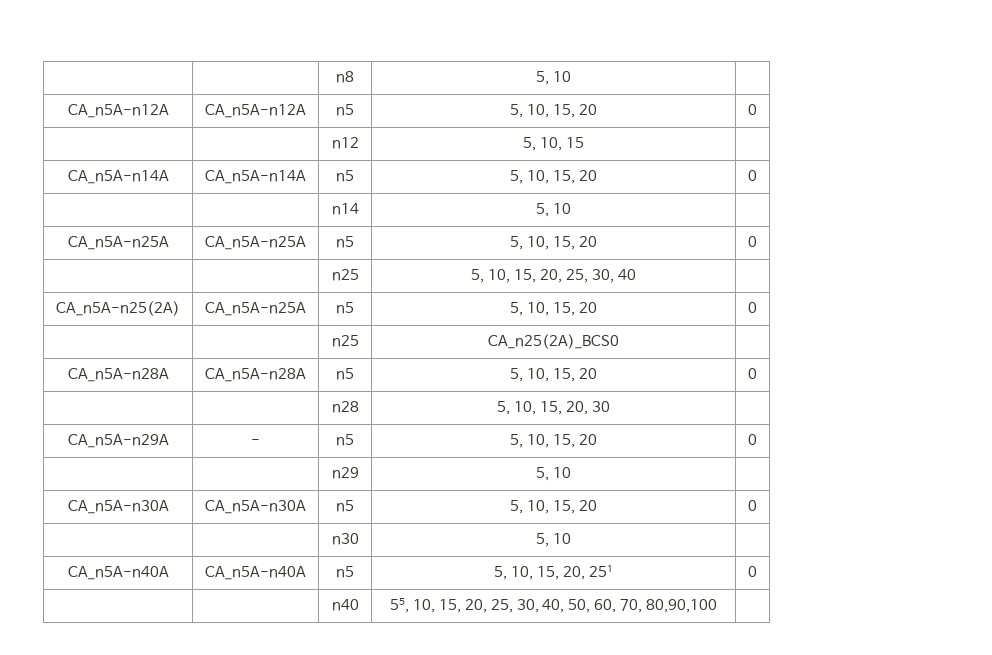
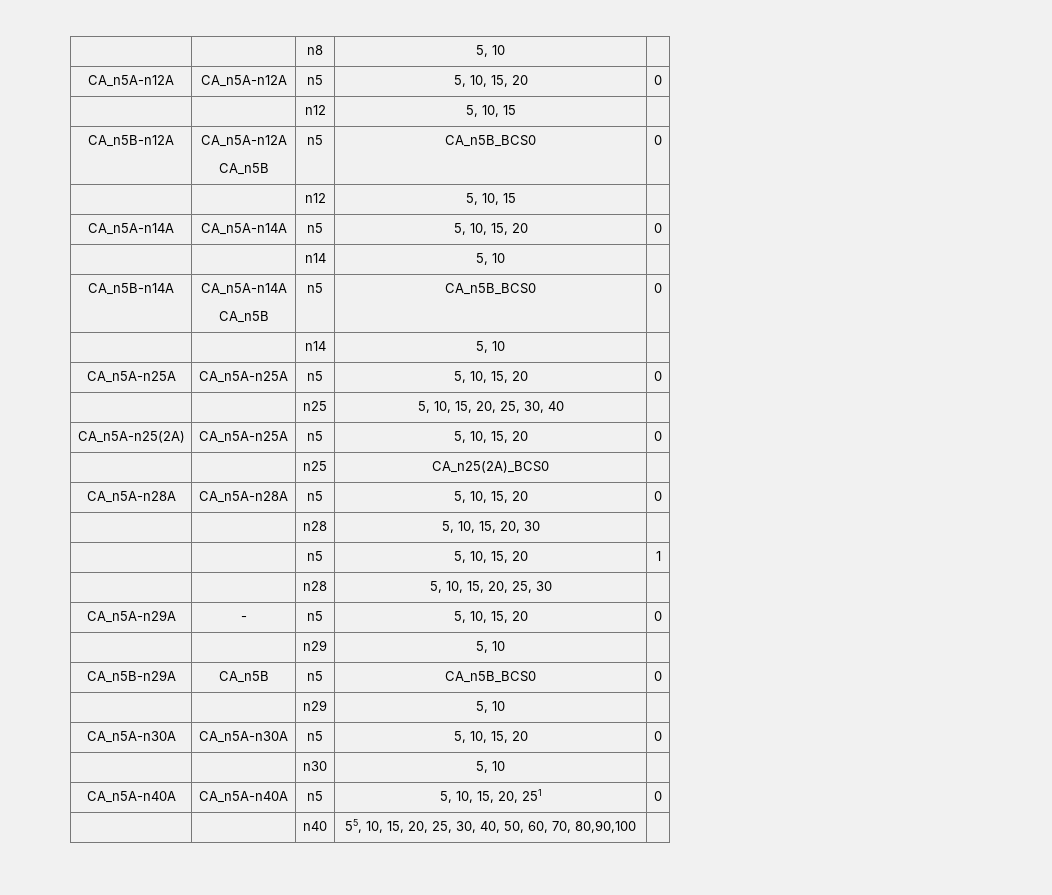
+ CA_n5B-n12A | CA_n5A-n12A
+ CA_n5B | n5 | CA_n5B_BCS0 | 0
+ | | n12 | 5, 10, 15 |
+ CA_n5B-n14A | CA_n5A-n14A
+ CA_n5B | n5 | CA_n5B_BCS0 | 0
+ | | n14 | 5, 10 |
+ | | n5 | 5, 10, 15, 20 | 1
+ | | n28 | 5, 10, 15, 20, 25, 30 |
+ CA_n5B-n29A | CA_n5B | n5 | CA_n5B_BCS0 | 0
+ | | n29 | 5, 10 |

